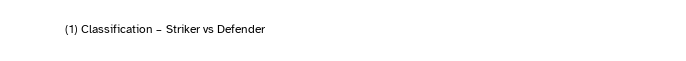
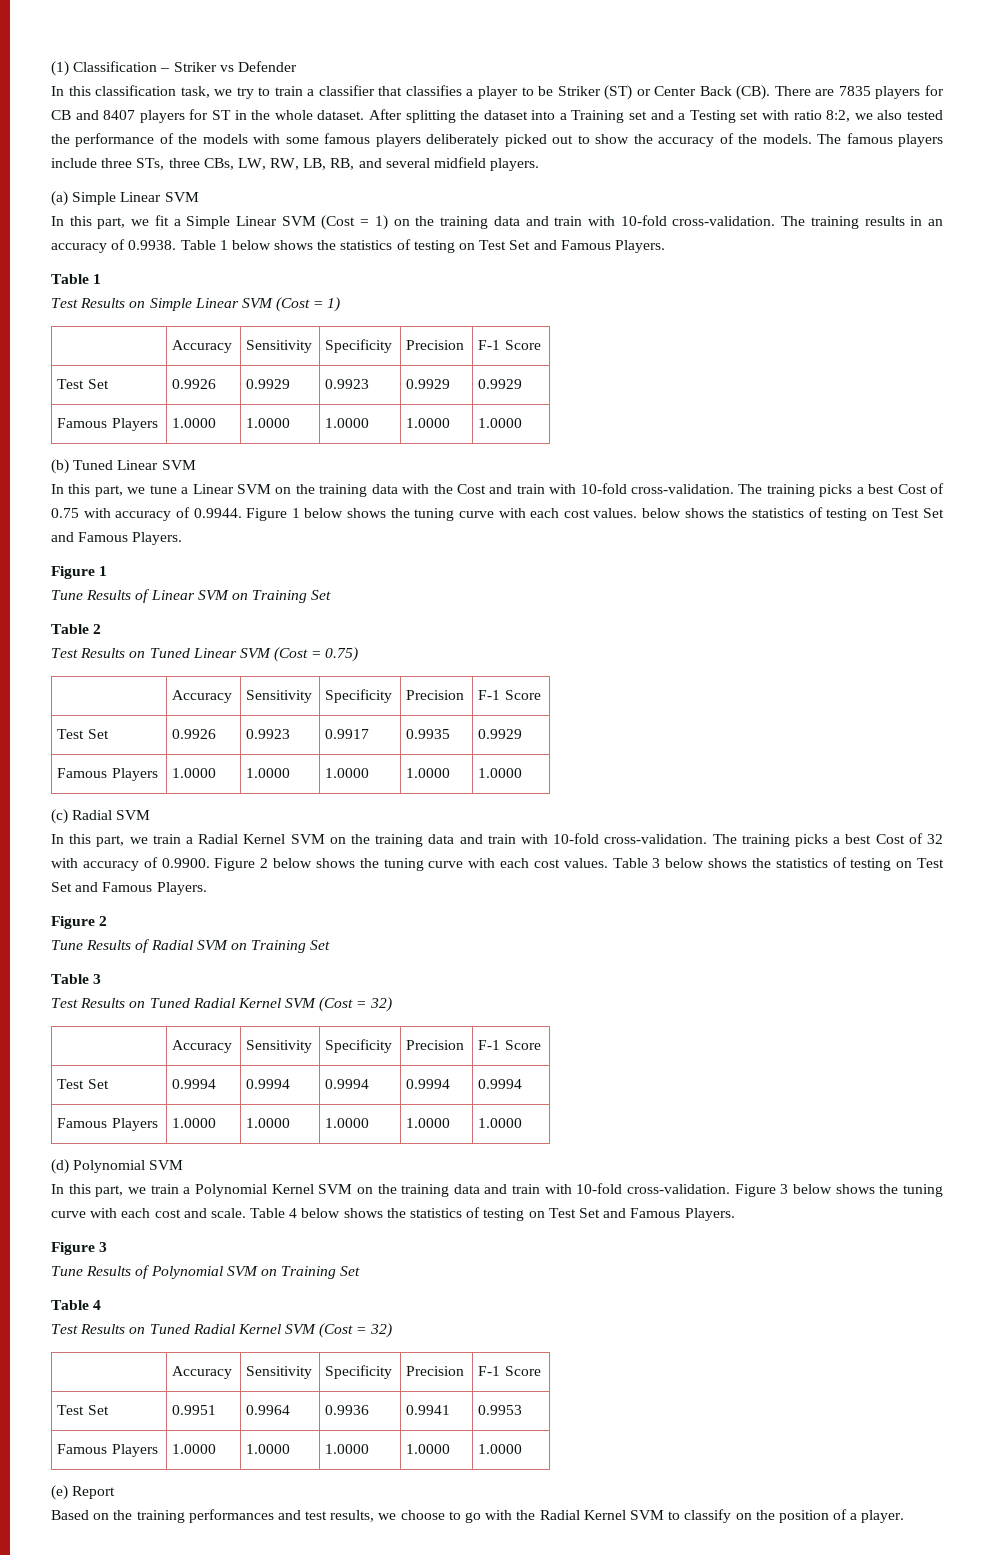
+ In this classification task, we try to train a classifier that classifies a player to be Striker (ST) or Center Back (CB). There are 7835 players for CB and 8407 players for ST in the whole dataset. After splitting the dataset into a Training set and a Testing set with ratio 8:2, we also tested the performance of the models with some famous players deliberately picked out to show the accuracy of the models. The famous players include three STs, three CBs, LW, RW, LB, RB, and several midfield players.
+ (a) Simple Linear SVM
+ In this part, we fit a Simple Linear SVM (Cost = 1) on the training data and train with 10-fold cross-validation. The training results in an accuracy of 0.9938. Table 1 below shows the statistics of testing on Test Set and Famous Players.
+ Table 1
+ Test Results on Simple Linear SVM (Cost = 1)
+ | Accuracy | Sensitivity | Specificity | Precision | F-1 Score
+ Test Set | 0.9926 | 0.9929 | 0.9923 | 0.9929 | 0.9929
+ Famous Players | 1.0000 | 1.0000 | 1.0000 | 1.0000 | 1.0000
+ (b) Tuned Linear SVM
+ In this part, we tune a Linear SVM on the training data with the Cost and train with 10-fold cross-validation. The training picks a best Cost of 0.75 with accuracy of 0.9944. Figure 1 below shows the tuning curve with each cost values. below shows the statistics of testing on Test Set and Famous Players.
+ Figure 1
+ Tune Results of Linear SVM on Training Set
+ Table 2
+ Test Results on Tuned Linear SVM (Cost = 0.75)
+ | Accuracy | Sensitivity | Specificity | Precision | F-1 Score
+ Test Set | 0.9926 | 0.9923 | 0.9917 | 0.9935 | 0.9929
+ Famous Players | 1.0000 | 1.0000 | 1.0000 | 1.0000 | 1.0000
+ (c) Radial SVM
+ In this part, we train a Radial Kernel SVM on the training data and train with 10-fold cross-validation. The training picks a best Cost of 32 with accuracy of 0.9900. Figure 2 below shows the tuning curve with each cost values. Table 3 below shows the statistics of testing on Test Set and Famous Players.
+ Figure 2
+ Tune Results of Radial SVM on Training Set
+ Table 3
+ Test Results on Tuned Radial Kernel SVM (Cost = 32)
+ | Accuracy | Sensitivity | Specificity | Precision | F-1 Score
+ Test Set | 0.9994 | 0.9994 | 0.9994 | 0.9994 | 0.9994
+ Famous Players | 1.0000 | 1.0000 | 1.0000 | 1.0000 | 1.0000
+ (d) Polynomial SVM
+ In this part, we train a Polynomial Kernel SVM on the training data and train with 10-fold cross-validation. Figure 3 below shows the tuning curve with each cost and scale. Table 4 below shows the statistics of testing on Test Set and Famous Players.
+ Figure 3
+ Tune Results of Polynomial SVM on Training Set
+ Table 4
+ Test Results on Tuned Radial Kernel SVM (Cost = 32)
+ | Accuracy | Sensitivity | Specificity | Precision | F-1 Score
+ Test Set | 0.9951 | 0.9964 | 0.9936 | 0.9941 | 0.9953
+ Famous Players | 1.0000 | 1.0000 | 1.0000 | 1.0000 | 1.0000
+ (e) Report
+ Based on the training performances and test results, we choose to go with the Radial Kernel SVM to classify on the position of a player.

